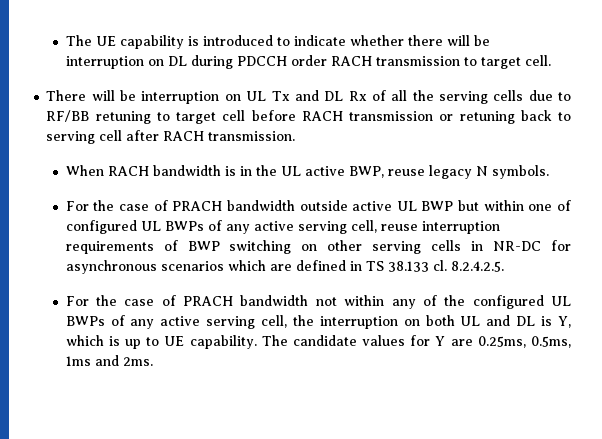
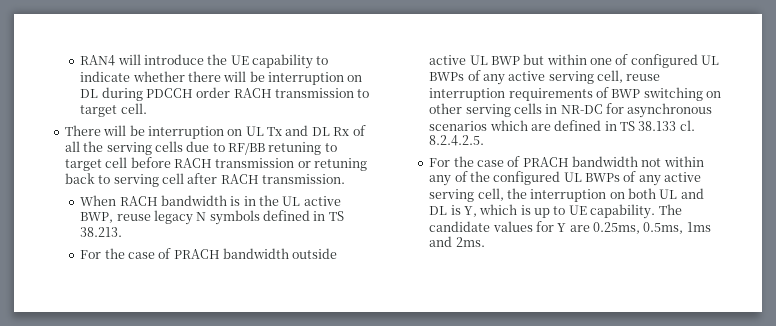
- The UE capability is introduced to indicate whether there will be interruption on DL during PDCCH order RACH transmission to target cell.
+ RAN4 will introduce the UE capability to indicate whether there will be interruption on DL during PDCCH order RACH transmission to target cell.
- When RACH bandwidth is in the UL active BWP, reuse legacy N symbols.
+ When RACH bandwidth is in the UL active BWP, reuse legacy N symbols defined in TS 38.213.

